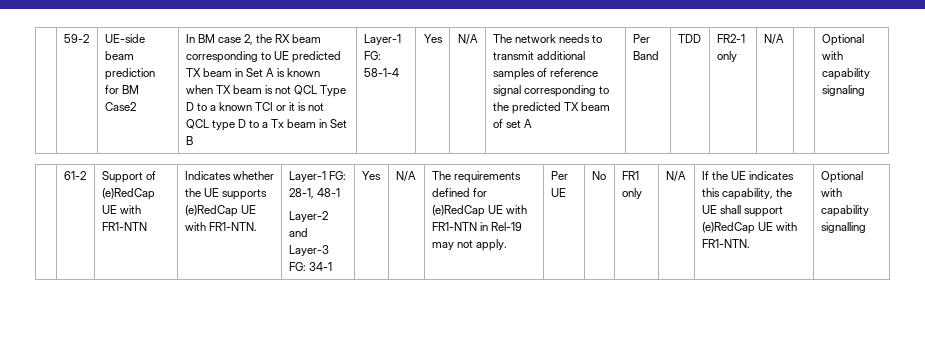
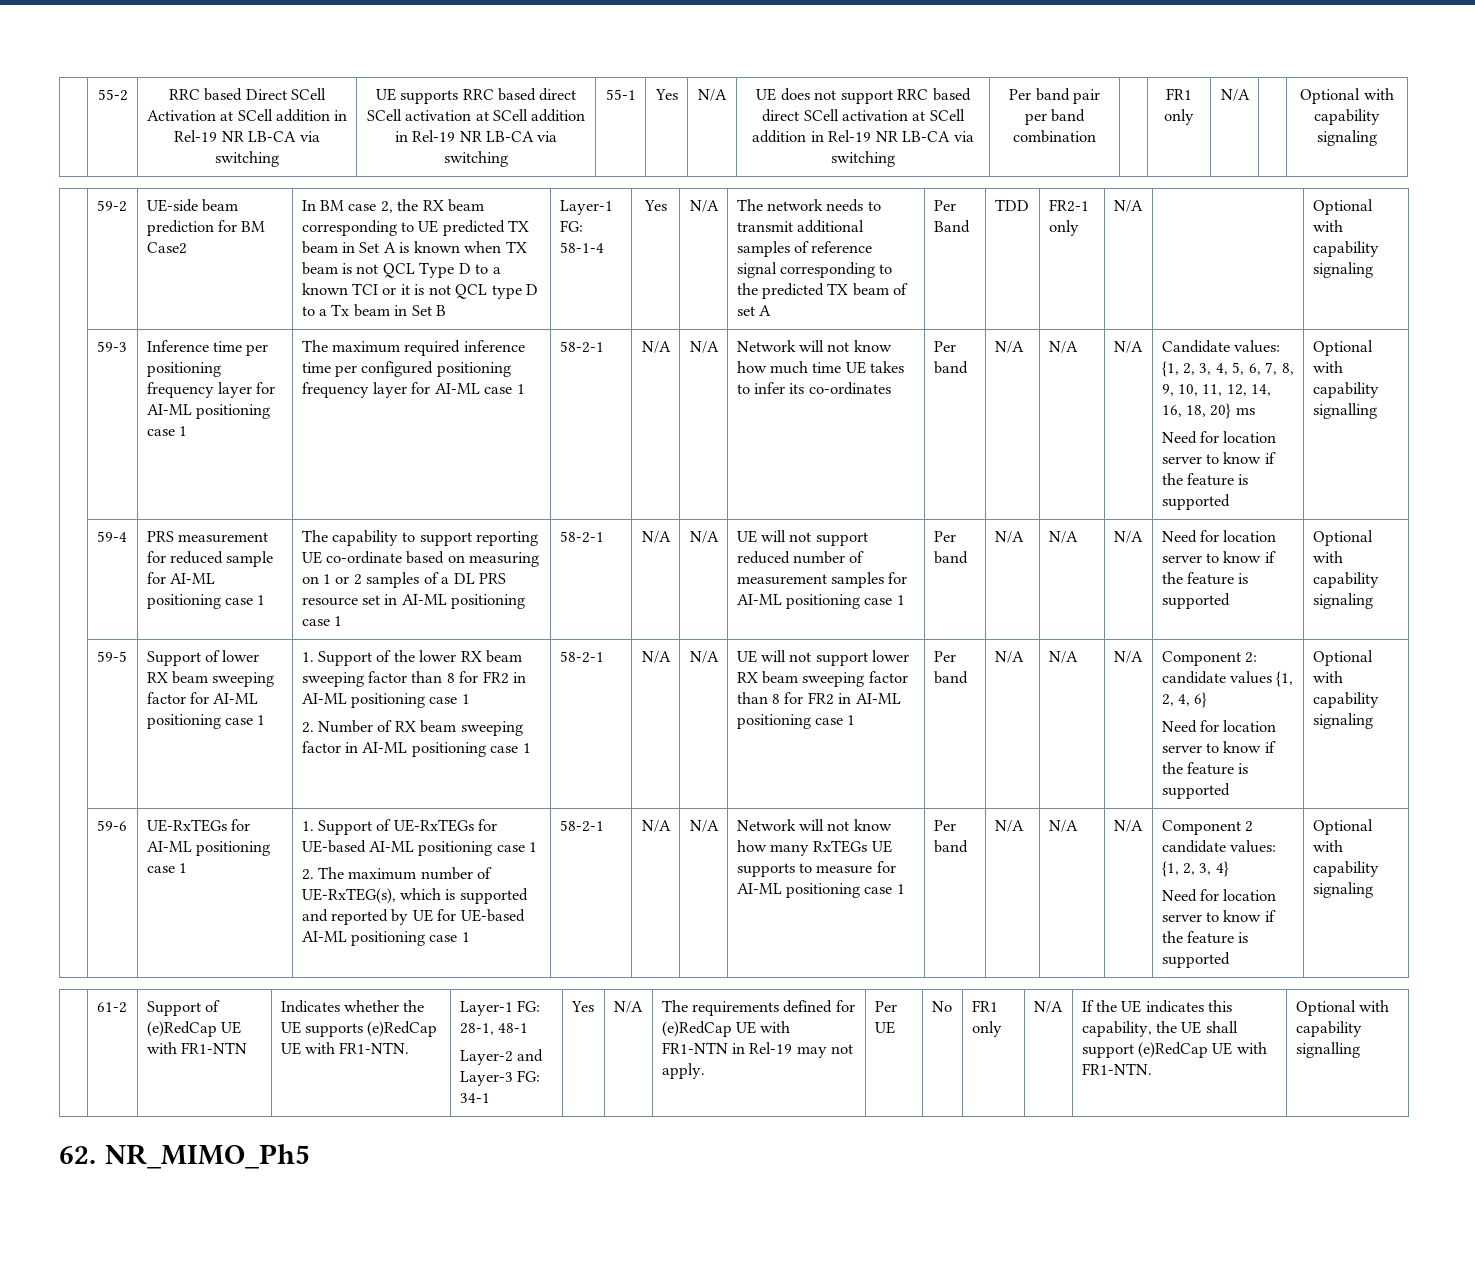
+ 55-2 | RRC based Direct SCell Activation at SCell addition in Rel-19 NR LB-CA via switching | UE supports RRC based direct SCell activation at SCell addition in Rel-19 NR LB-CA via switching | 55-1 | Yes | N/A | UE does not support RRC based direct SCell activation at SCell addition in Rel-19 NR LB-CA via switching | Per band pair per band combination | | FR1 only | N/A | | Optional with capability signaling
+ 59-3 | Inference time per positioning frequency layer for AI-ML positioning case 1 | The maximum required inference time per configured positioning frequency layer for AI-ML case 1 | 58-2-1 | N/A | N/A | Network will not know how much time UE takes to infer its co-ordinates | Per band | N/A | N/A | N/A | Candidate values: {1, 2, 3, 4, 5, 6, 7, 8, 9, 10, 11, 12, 14, 16, 18, 20} ms
+ Need for location server to know if the feature is supported | Optional with capability signalling
+ | 59-4 | PRS measurement for reduced sample for AI-ML positioning case 1 | The capability to support reporting UE co-ordinate based on measuring on 1 or 2 samples of a DL PRS resource set in AI-ML positioning case 1 | 58-2-1 | N/A | N/A | UE will not support reduced number of measurement samples for AI-ML positioning case 1 | Per band | N/A | N/A | N/A | Need for location server to know if the feature is supported | Optional with capability signaling
+ | 59-5 | Support of lower RX beam sweeping factor for AI-ML positioning case 1 | 1. Support of the lower RX beam sweeping factor than 8 for FR2 in AI-ML positioning case 1
+ 2. Number of RX beam sweeping factor in AI-ML positioning case 1 | 58-2-1 | N/A | N/A | UE will not support lower RX beam sweeping factor than 8 for FR2 in AI-ML positioning case 1 | Per band | N/A | N/A | N/A | Component 2: candidate values {1, 2, 4, 6}
+ Need for location server to know if the feature is supported | Optional with capability signaling
+ | 59-6 | UE-RxTEGs for AI-ML positioning case 1 | 1. Support of UE-RxTEGs for UE-based AI-ML positioning case 1
+ 2. The maximum number of UE-RxTEG(s), which is supported and reported by UE for UE-based AI-ML positioning case 1 | 58-2-1 | N/A | N/A | Network will not know how many RxTEGs UE supports to measure for AI-ML positioning case 1 | Per band | N/A | N/A | N/A | Component 2 candidate values: {1, 2, 3, 4}
+ Need for location server to know if the feature is supported | Optional with capability signaling
+ 62. NR_MIMO_Ph5

